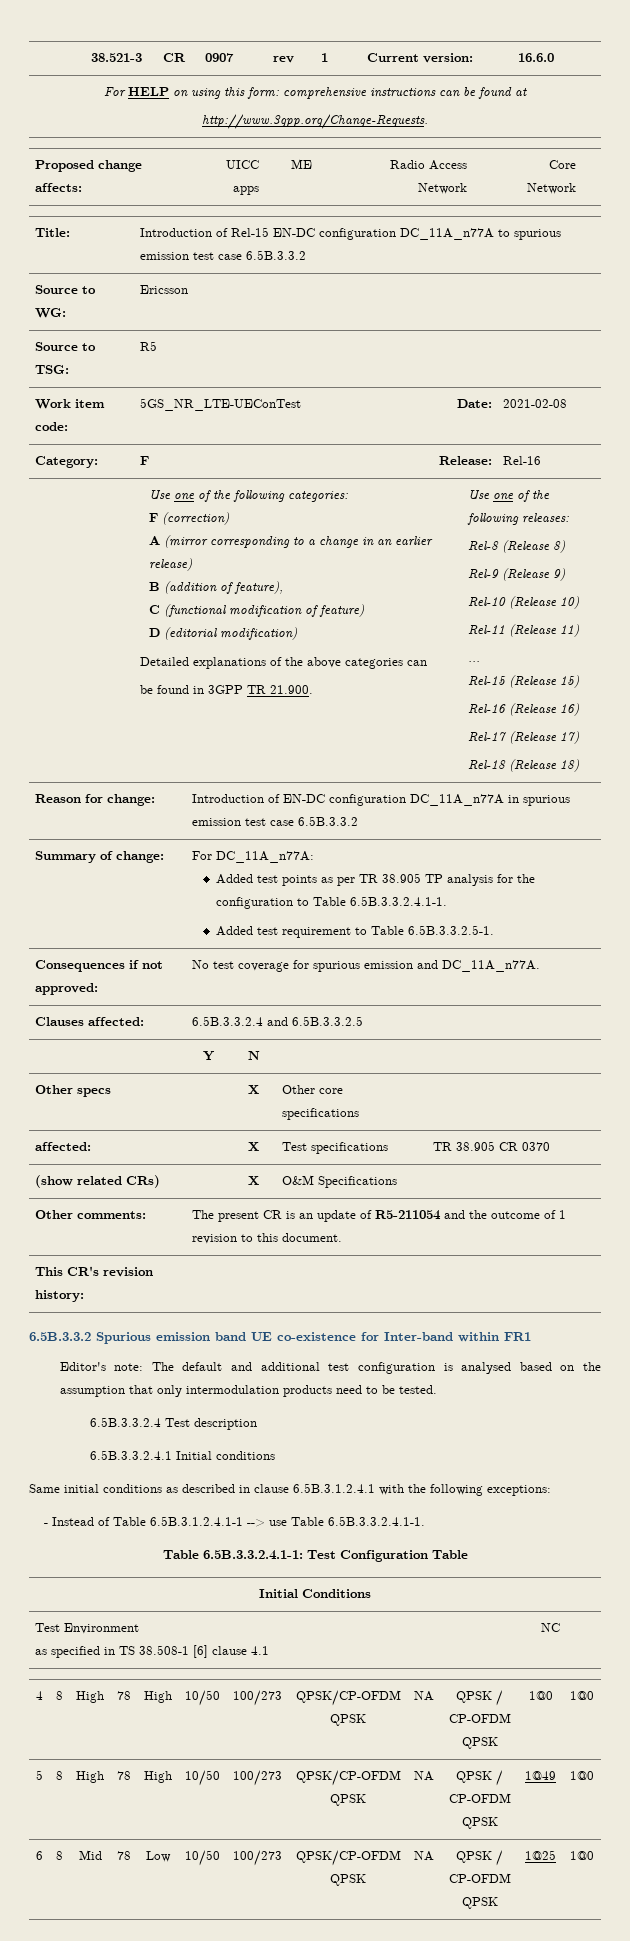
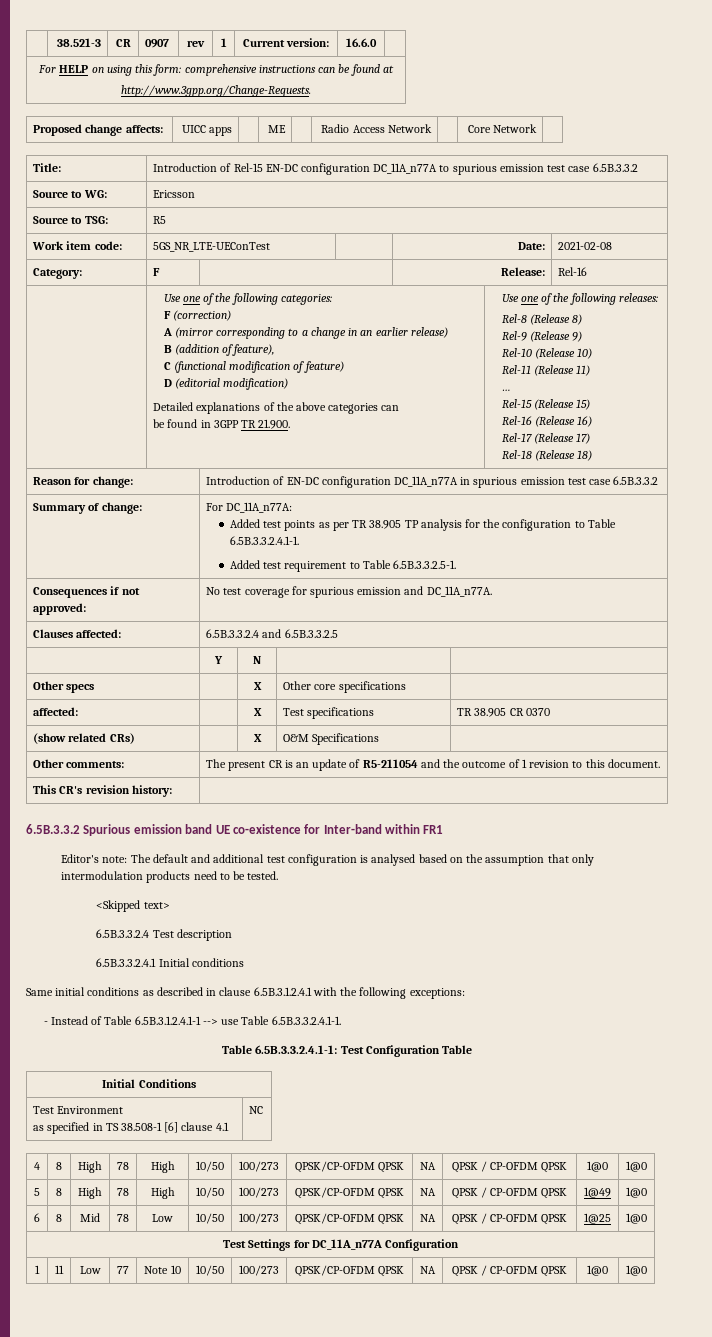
+ <Skipped text>
+ Test Settings for DC_11A_n77A Configuration
+ 1 | 11 | Low | 77 | Note 10 | 10/50 | 100/273 | QPSK/CP-OFDM QPSK | NA | QPSK / CP-OFDM QPSK | 1@0 | 1@0

